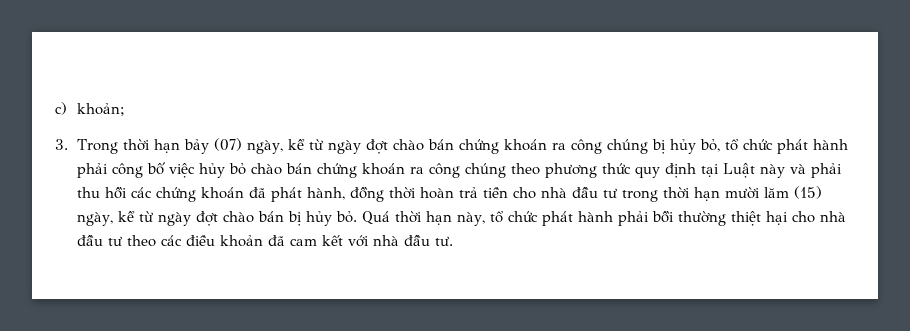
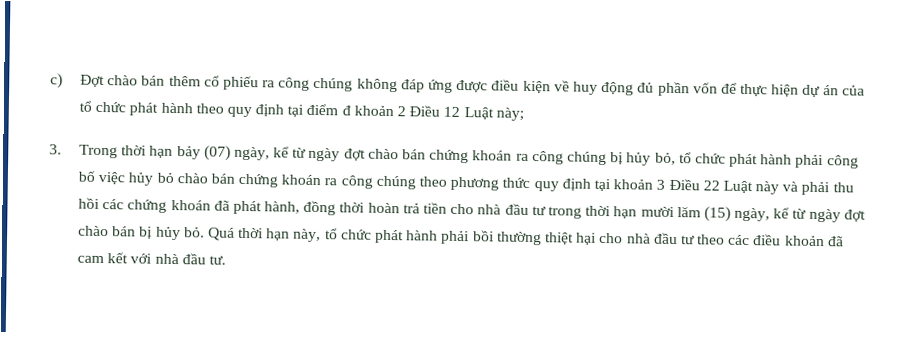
- c) khoản;
+ c) Đợt chào bán thêm cổ phiếu ra công chúng không đáp ứng được điều kiện về huy động đủ phần vốn để thực hiện dự án của tổ chức phát hành theo quy định tại điểm đ khoản 2 Điều 12 Luật này;
- 3. Trong thời hạn bảy (07) ngày, kể từ ngày đợt chào bán chứng khoán ra công chúng bị hủy bỏ, tổ chức phát hành phải công bố việc hủy bỏ chào bán chứng khoán ra công chúng theo phương thức quy định tại Luật này và phải thu hồi các chứng khoán đã phát hành, đồng thời hoàn trả tiền cho nhà đầu tư trong thời hạn mười lăm (15) ngày, kể từ ngày đợt chào bán bị hủy bỏ.
+ 3. Trong thời hạn bảy (07) ngày, kể từ ngày đợt chào bán chứng khoán ra công chúng bị hủy bỏ, tổ chức phát hành phải công bố việc hủy bỏ chào bán chứng khoán ra công chúng theo phương thức quy định tại khoản 3 Điều 22 Luật này và phải thu hồi các chứng khoán đã phát hành, đồng thời hoàn trả tiền cho nhà đầu tư trong thời hạn mười lăm (15) ngày, kể từ ngày đợt chào bán bị hủy bỏ.

